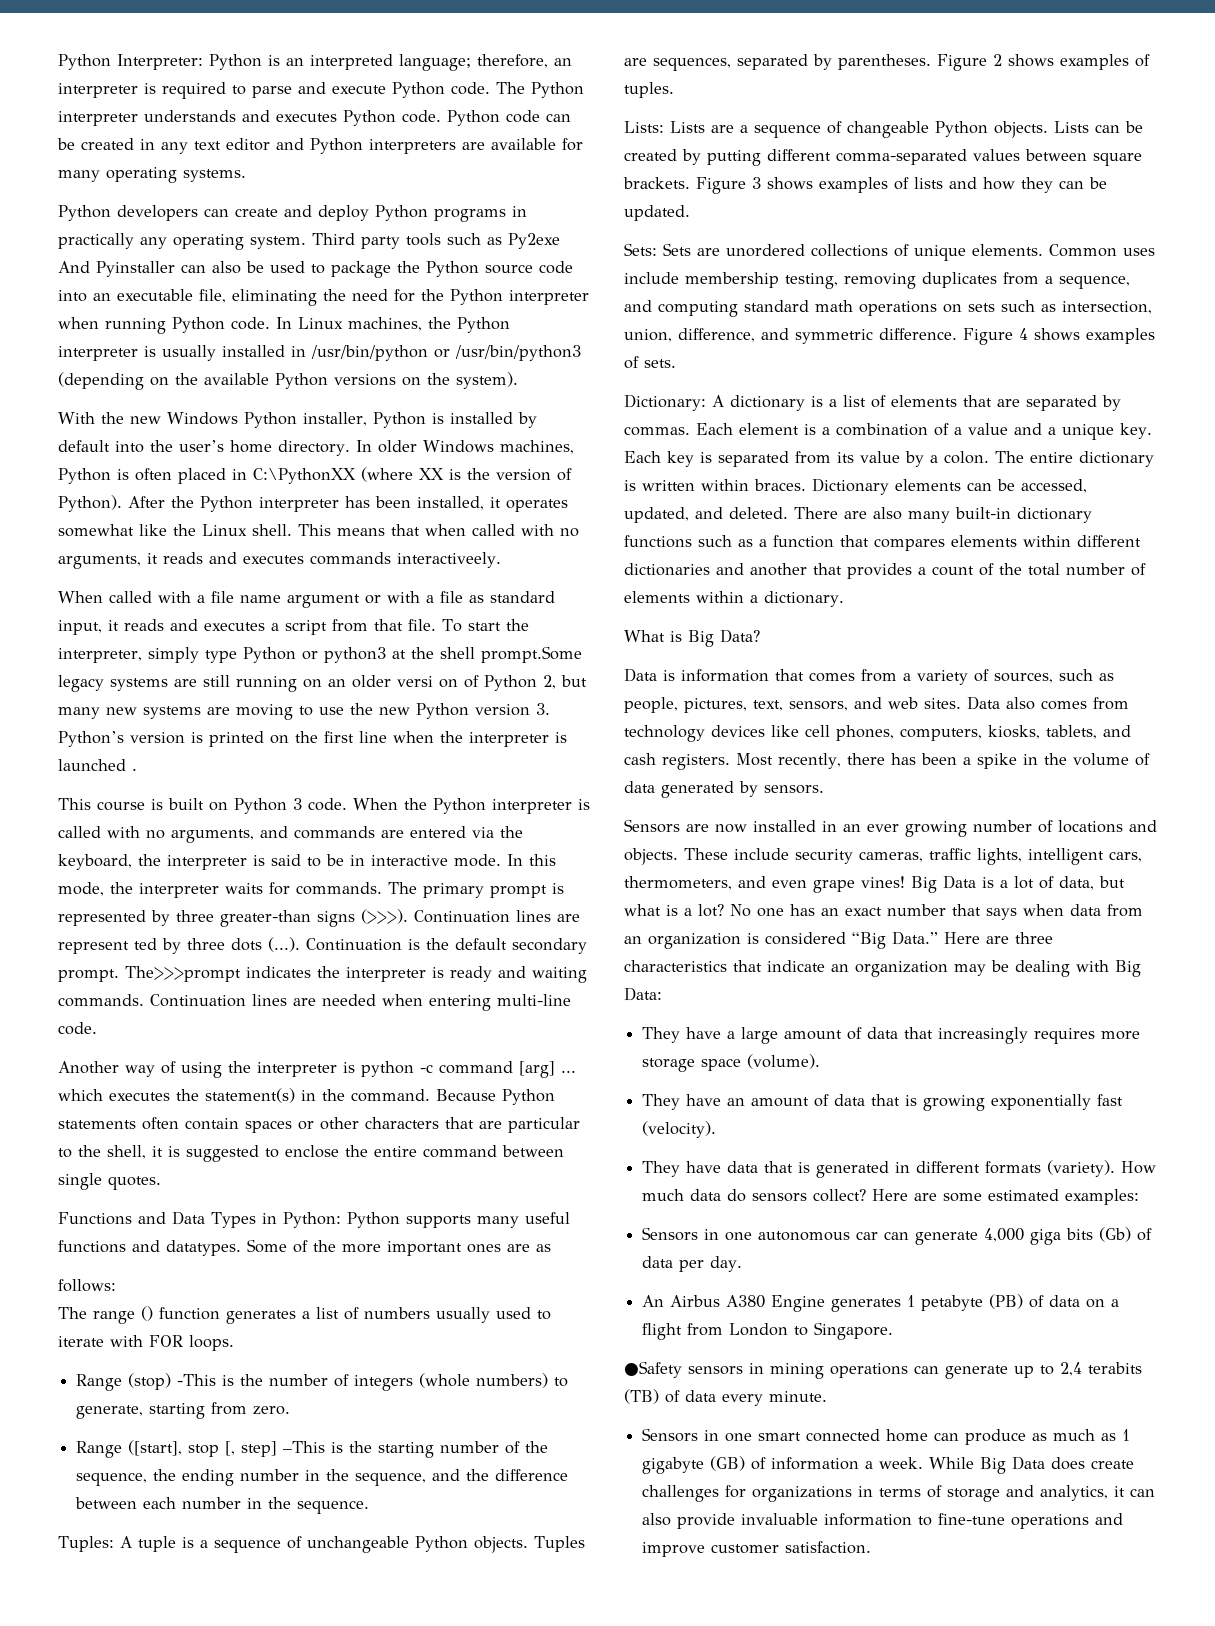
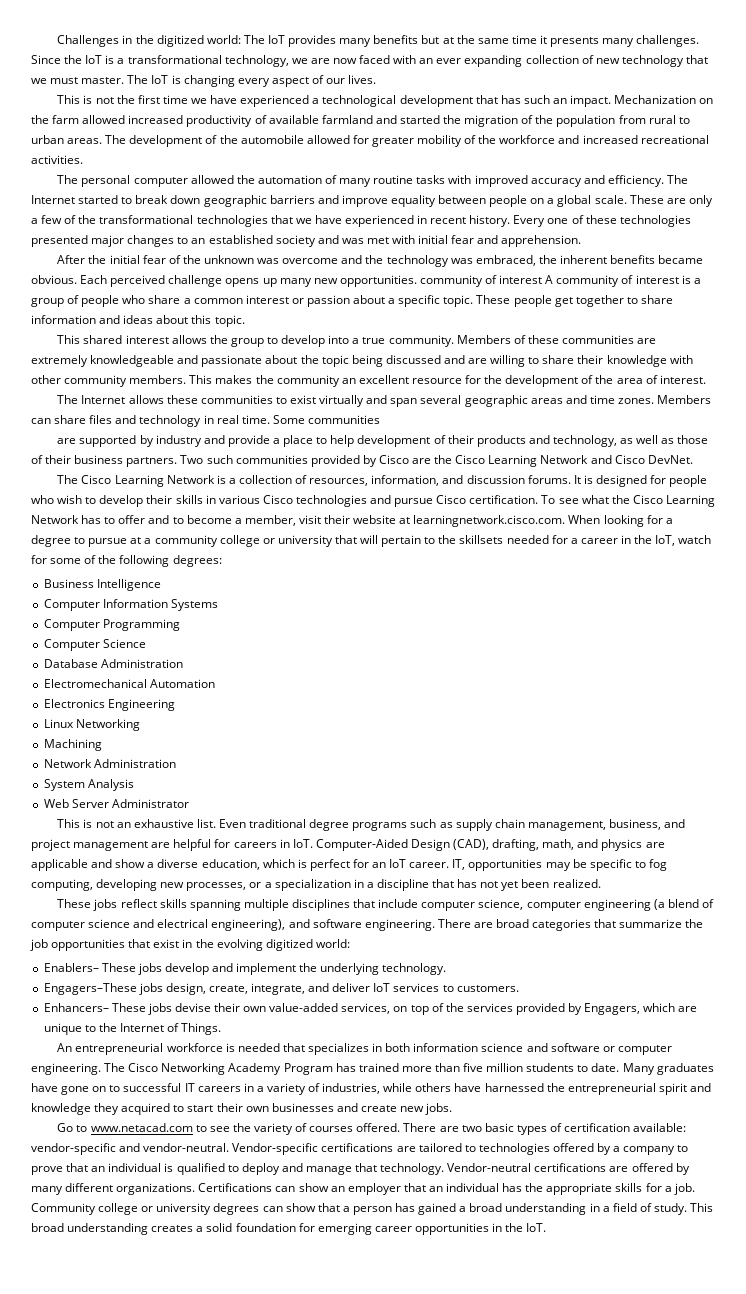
- Python Interpreter: Python is an interpreted language; therefore, an interpreter is required to parse and execute Python code. The Python interpreter understands and executes Python code. Python code can be created in any text editor and Python interpreters are available for many operating systems.
- Python developers can create and deploy Python programs in practically any operating system. Third party tools such as Py2exe And Pyinstaller can also be used to package the Python source code into an executable file, eliminating the need for the Python interpreter when running Python code. In Linux machines, the Python interpreter is usually installed in /usr/bin/python or /usr/bin/python3 (depending on the available Python versions on the system).
- With the new Windows Python installer, Python is installed by default into the user’s home directory. In older Windows machines, Python is often placed in C:\PythonXX (where XX is the version of Python). After the Python interpreter has been installed, it operates somewhat like the Linux shell. This means that when called with no arguments, it reads and executes commands interactiveely.
- When called with a file name argument or with a file as standard input, it reads and executes a script from that file. To start the interpreter, simply type Python or python3 at the shell prompt.Some legacy systems are still running on an older versi on of Python 2, but many new systems are moving to use the new Python version 3. Python’s version is printed on the first line when the interpreter is launched .
- This course is built on Python 3 code. When the Python interpreter is called with no arguments, and commands are entered via the keyboard, the interpreter is said to be in interactive mode. In this mode, the interpreter waits for commands. The primary prompt is represented by three greater-than signs (>>>). Continuation lines are represent ted by three dots (...). Continuation is the default secondary prompt. The>>>prompt indicates the interpreter is ready and waiting commands. Continuation lines are needed when entering multi-line code.
- Another way of using the interpreter is python -c command [arg] ... which executes the statement(s) in the command. Because Python statements often contain spaces or other characters that are particular to the shell, it is suggested to enclose the entire command between single quotes.
- Functions and Data Types in Python: Python supports many useful functions and datatypes. Some of the more important ones are as
- follows:
- The range () function generates a list of numbers usually used to iterate with FOR loops.
- Range (stop) -This is the number of integers (whole numbers) to generate, starting from zero.
- Range ([start], stop [, step] –This is the starting number of the sequence, the ending number in the sequence, and the difference between each number in the sequence.
- Tuples: A tuple is a sequence of unchangeable Python objects. Tuples are sequences, separated by parentheses. Figure 2 shows examples of tuples.
- Lists: Lists are a sequence of changeable Python objects. Lists can be created by putting different comma-separated values between square brackets. Figure 3 shows examples of lists and how they can be updated.
- Sets: Sets are unordered collections of unique elements. Common uses include membership testing, removing duplicates from a sequence, and computing standard math operations on sets such as intersection, union, difference, and symmetric difference. Figure 4 shows examples of sets.
- Dictionary: A dictionary is a list of elements that are separated by commas. Each element is a combination of a value and a unique key. Each key is separated from its value by a colon. The entire dictionary is written within braces. Dictionary elements can be accessed, updated, and deleted. There are also many built-in dictionary functions such as a function that compares elements within different dictionaries and another that provides a count of the total number of elements within a dictionary.
- What is Big Data?
- Data is information that comes from a variety of sources, such as people, pictures, text, sensors, and web sites. Data also comes from technology devices like cell phones, computers, kiosks, tablets, and cash registers. Most recently, there has been a spike in the volume of data generated by sensors.
- Sensors are now installed in an ever growing number of locations and objects. These include security cameras, traffic lights, intelligent cars, thermometers, and even grape vines! Big Data is a lot of data, but what is a lot? No one has an exact number that says when data from an organization is considered “Big Data.” Here are three characteristics that indicate an organization may be dealing with Big Data:
- They have a large amount of data that increasingly requires more storage space (volume).
- They have an amount of data that is growing exponentially fast (velocity).
- They have data that is generated in different formats (variety). How much data do sensors collect? Here are some estimated examples:
- Sensors in one autonomous car can generate 4,000 giga bits (Gb) of data per day.
- An Airbus A380 Engine generates 1 petabyte (PB) of data on a flight from London to Singapore.
- ●Safety sensors in mining operations can generate up to 2,4 terabits (TB) of data every minute.
- Sensors in one smart connected home can produce as much as 1 gigabyte (GB) of information a week. While Big Data does create challenges for organizations in terms of storage and analytics, it can also provide invaluable information to fine-tune operations and improve customer satisfaction.
+ Challenges in the digitized world: The IoT provides many benefits but at the same time it presents many challenges. Since the IoT is a transformational technology, we are now faced with an ever expanding collection of new technology that we must master. The IoT is changing every aspect of our lives.
+ This is not the first time we have experienced a technological development that has such an impact. Mechanization on the farm allowed increased productivity of available farmland and started the migration of the population from rural to urban areas. The development of the automobile allowed for greater mobility of the workforce and increased recreational activities.
+ The personal computer allowed the automation of many routine tasks with improved accuracy and efficiency. The Internet started to break down geographic barriers and improve equality between people on a global scale. These are only a few of the transformational technologies that we have experienced in recent history. Every one of these technologies presented major changes to an established society and was met with initial fear and apprehension.
+ After the initial fear of the unknown was overcome and the technology was embraced, the inherent benefits became obvious. Each perceived challenge opens up many new opportunities. community of interest A community of interest is a group of people who share a common interest or passion about a specific topic. These people get together to share information and ideas about this topic.
+ This shared interest allows the group to develop into a true community. Members of these communities are extremely knowledgeable and passionate about the topic being discussed and are willing to share their knowledge with other community members. This makes the community an excellent resource for the development of the area of interest.
+ The Internet allows these communities to exist virtually and span several geographic areas and time zones. Members can share files and technology in real time. Some communities
+ are supported by industry and provide a place to help development of their products and technology, as well as those of their business partners. Two such communities provided by Cisco are the Cisco Learning Network and Cisco DevNet.
+ The Cisco Learning Network is a collection of resources, information, and discussion forums. It is designed for people who wish to develop their skills in various Cisco technologies and pursue Cisco certification. To see what the Cisco Learning Network has to offer and to become a member, visit their website at learningnetwork.cisco.com. When looking for a degree to pursue at a community college or university that will pertain to the skillsets needed for a career in the IoT, watch for some of the following degrees:
+ Business Intelligence
+ Computer Information Systems
+ Computer Programming
+ Computer Science
+ Database Administration
+ Electromechanical Automation
+ Electronics Engineering
+ Linux Networking
+ Machining
+ Network Administration
+ System Analysis
+ Web Server Administrator
+ This is not an exhaustive list. Even traditional degree programs such as supply chain management, business, and project management are helpful for careers in IoT. Computer-Aided Design (CAD), drafting, math, and physics are applicable and show a diverse education, which is perfect for an IoT career. IT, opportunities may be specific to fog computing, developing new processes, or a specialization in a discipline that has not yet been realized.
+ These jobs reflect skills spanning multiple disciplines that include computer science, computer engineering (a blend of computer science and electrical engineering), and software engineering. There are broad categories that summarize the job opportunities that exist in the evolving digitized world:
+ Enablers– These jobs develop and implement the underlying technology.
+ Engagers–These jobs design, create, integrate, and deliver IoT services to customers.
+ Enhancers– These jobs devise their own value-added services, on top of the services provided by Engagers, which are unique to the Internet of Things.
+ An entrepreneurial workforce is needed that specializes in both information science and software or computer engineering. The Cisco Networking Academy Program has trained more than five million students to date. Many graduates have gone on to successful IT careers in a variety of industries, while others have harnessed the entrepreneurial spirit and knowledge they acquired to start their own businesses and create new jobs.
+ Go to www.netacad.com to see the variety of courses offered. There are two basic types of certification available: vendor-specific and vendor-neutral. Vendor-specific certifications are tailored to technologies offered by a company to prove that an individual is qualified to deploy and manage that technology. Vendor-neutral certifications are offered by many different organizations. Certifications can show an employer that an individual has the appropriate skills for a job. Community college or university degrees can show that a person has gained a broad understanding in a field of study. This broad understanding creates a solid foundation for emerging career opportunities in the IoT.

